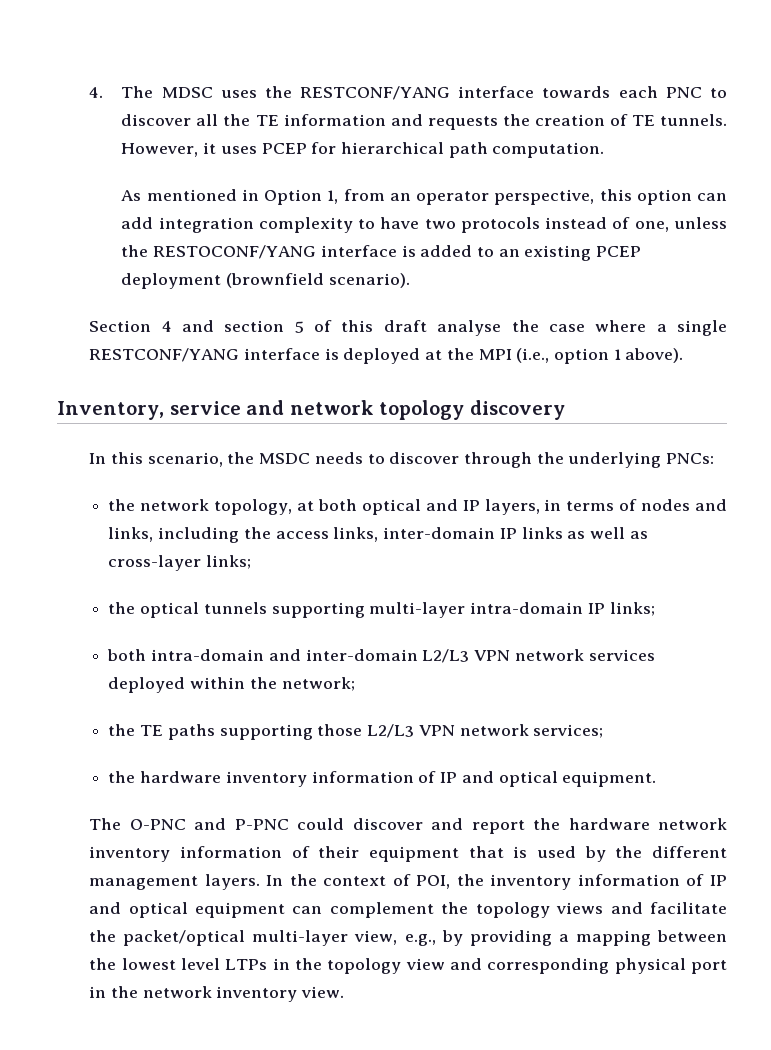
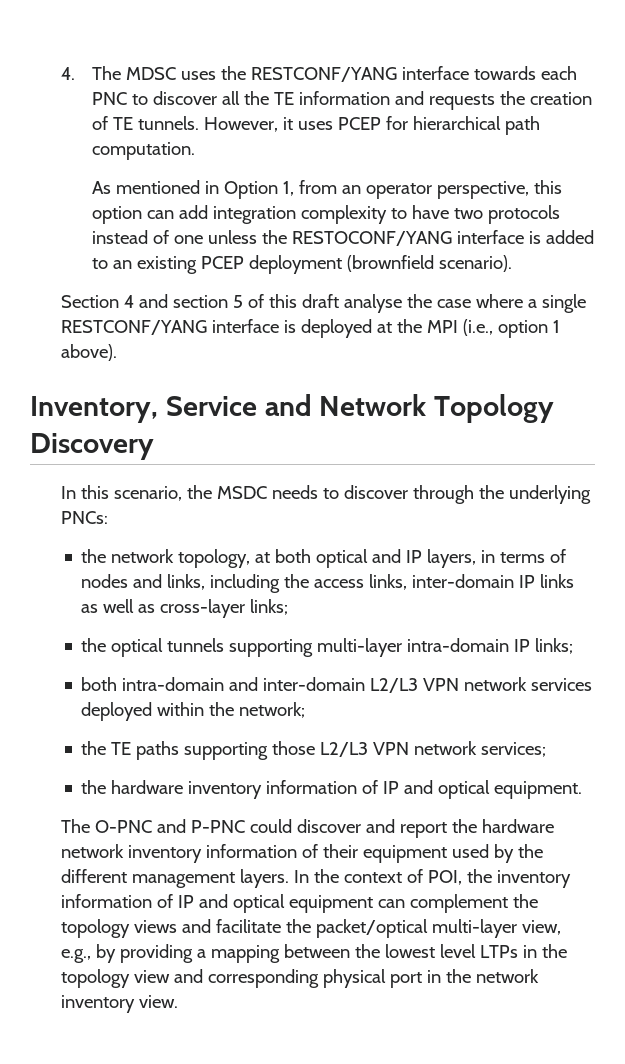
- As mentioned in Option 1, from an operator perspective, this option can add integration complexity to have two protocols instead of one, unless the RESTOCONF/YANG interface is added to an existing PCEP deployment (brownfield scenario).
+ As mentioned in Option 1, from an operator perspective, this option can add integration complexity to have two protocols instead of one unless the RESTOCONF/YANG interface is added to an existing PCEP deployment (brownfield scenario).
- Inventory, service and network topology discovery
+ Inventory, Service and Network Topology Discovery
- The O-PNC and P-PNC could discover and report the hardware network inventory information of their equipment that is used by the different management layers.
+ The O-PNC and P-PNC could discover and report the hardware network inventory information of their equipment used by the different management layers.

